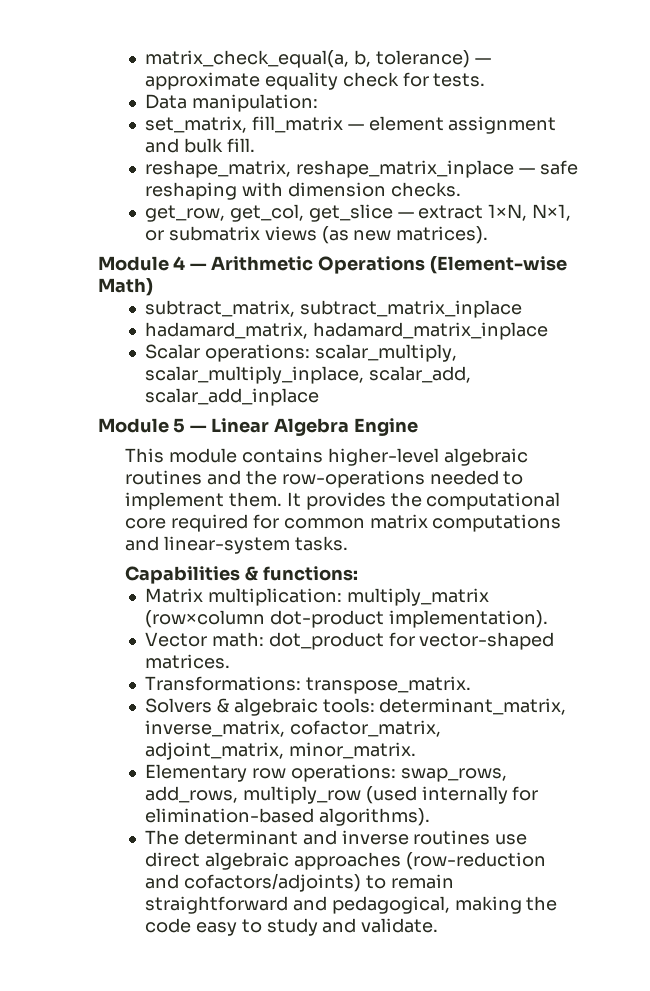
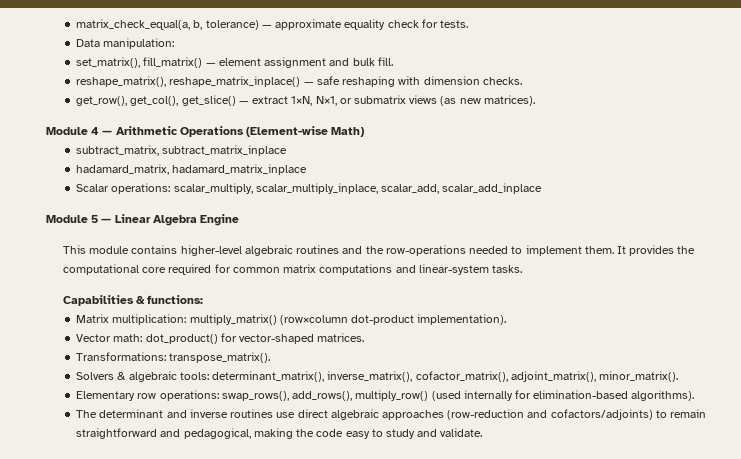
- set_matrix, fill_matrix — element assignment and bulk fill.
+ set_matrix(), fill_matrix() — element assignment and bulk fill.
- reshape_matrix, reshape_matrix_inplace — safe reshaping with dimension checks.
+ reshape_matrix(), reshape_matrix_inplace() — safe reshaping with dimension checks.
- get_row, get_col, get_slice — extract 1×N, N×1, or submatrix views (as new matrices).
+ get_row(), get_col(), get_slice() — extract 1×N, N×1, or submatrix views (as new matrices).
- Matrix multiplication: multiply_matrix (row×column dot-product implementation).
+ Matrix multiplication: multiply_matrix() (row×column dot-product implementation).
- Vector math: dot_product for vector-shaped matrices.
+ Vector math: dot_product() for vector-shaped matrices.
- Transformations: transpose_matrix.
+ Transformations: transpose_matrix().
- Solvers & algebraic tools: determinant_matrix, inverse_matrix, cofactor_matrix, adjoint_matrix, minor_matrix.
+ Solvers & algebraic tools: determinant_matrix(), inverse_matrix(), cofactor_matrix(), adjoint_matrix(), minor_matrix().
- Elementary row operations: swap_rows, add_rows, multiply_row (used internally for elimination-based algorithms).
+ Elementary row operations: swap_rows(), add_rows(), multiply_row() (used internally for elimination-based algorithms).

